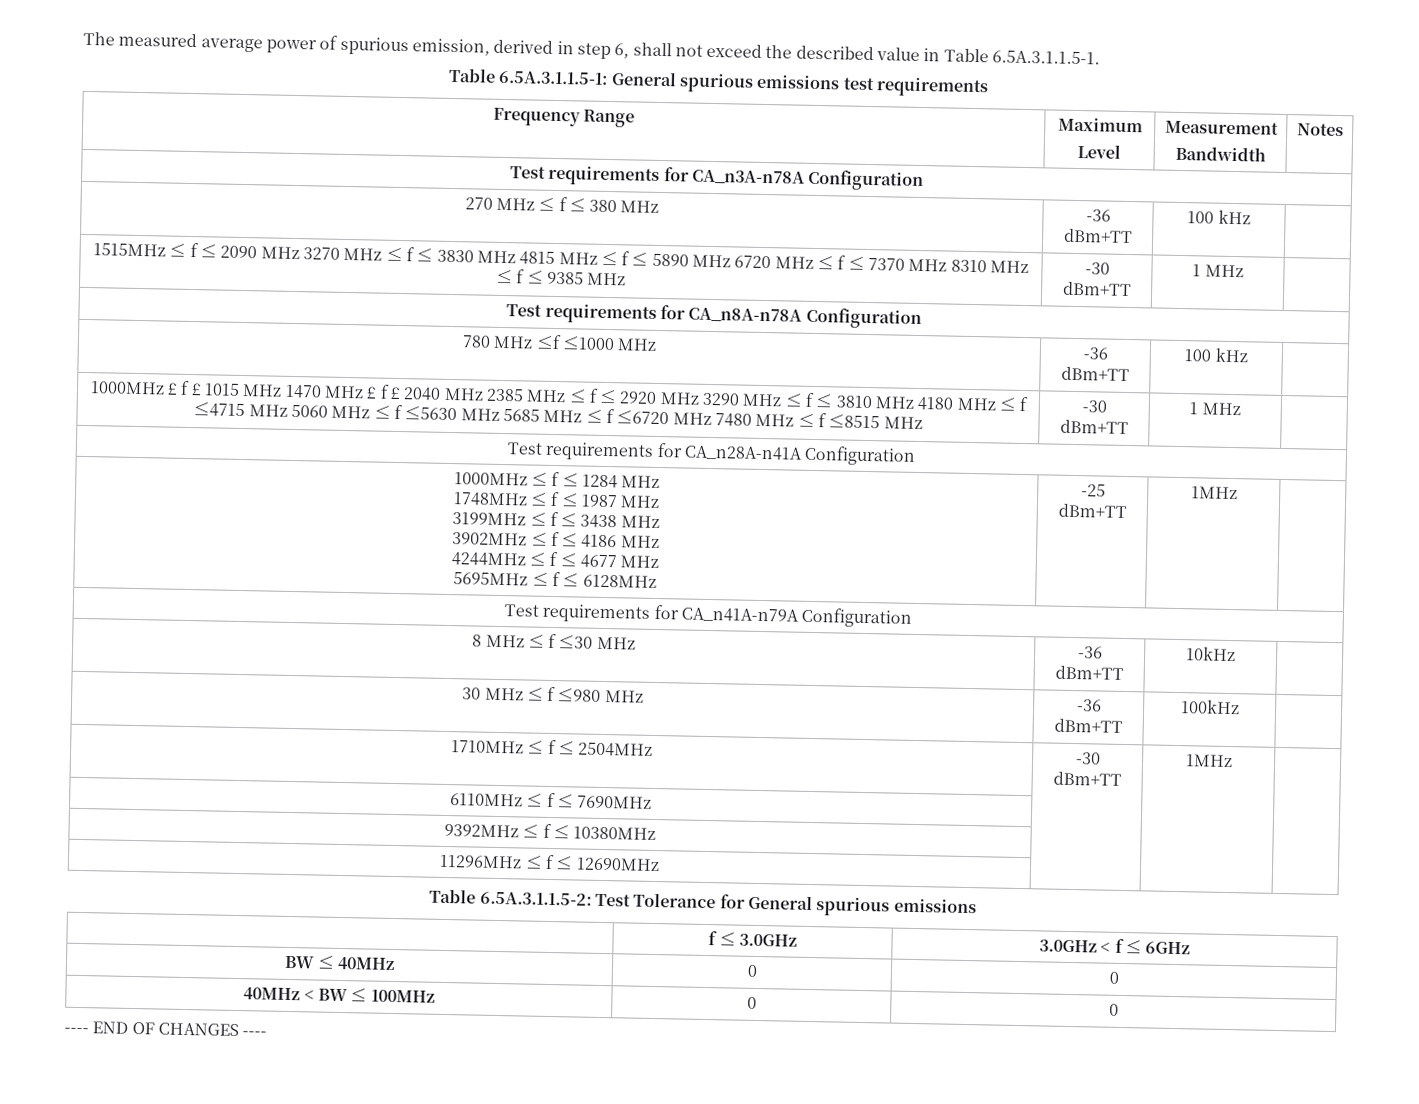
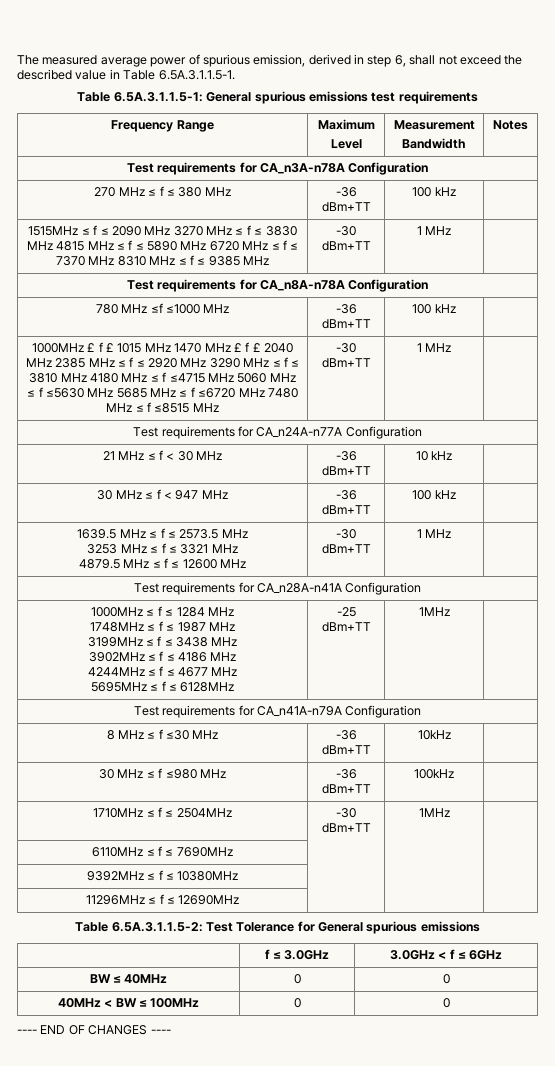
+ Test requirements for CA_n24A-n77A Configuration
+ 21 MHz ≤ f < 30 MHz | -36 dBm+TT | 10 kHz |
+ 30 MHz ≤ f < 947 MHz | -36 dBm+TT | 100 kHz |
+ 1639.5 MHz ≤ f ≤ 2573.5 MHz
+ 3253 MHz ≤ f ≤ 3321 MHz
+ 4879.5 MHz ≤ f ≤ 12600 MHz | -30 dBm+TT | 1 MHz |

